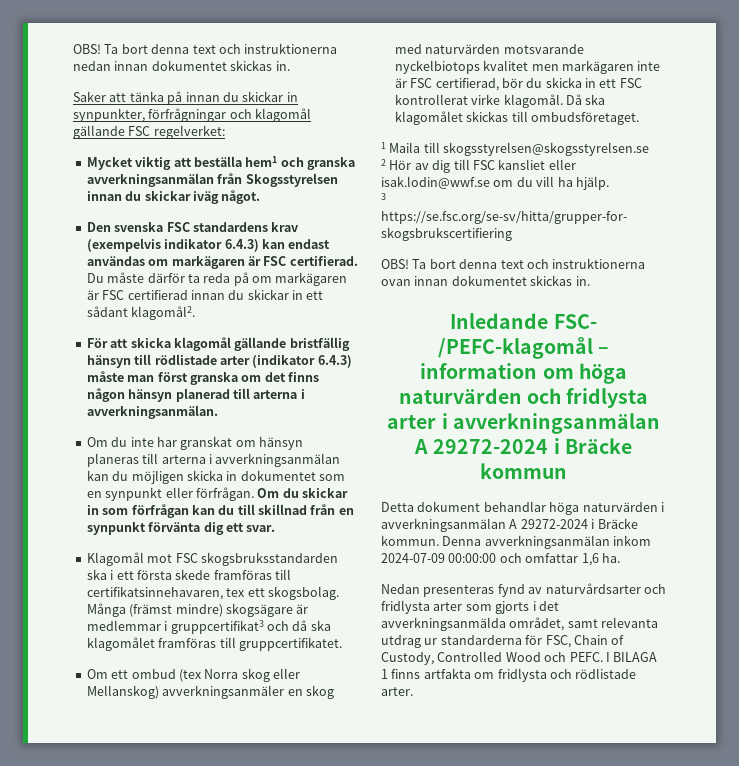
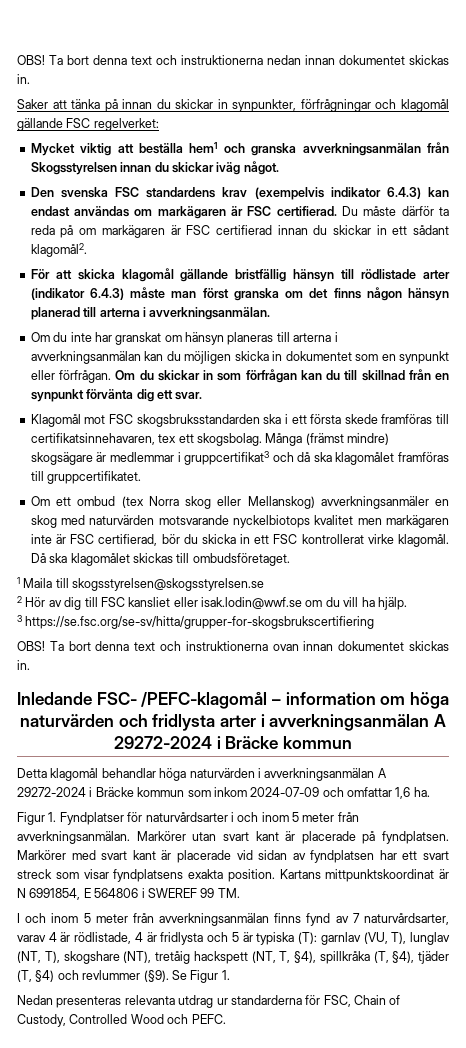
- Detta dokument behandlar höga naturvärden i avverkningsanmälan A 29272-2024 i Bräcke kommun. Denna avverkningsanmälan inkom 2024-07-09 00:00:00 och omfattar 1,6 ha.
+ Detta klagomål behandlar höga naturvärden i avverkningsanmälan A 29272-2024 i Bräcke kommun som inkom 2024-07-09 och omfattar 1,6 ha.
- Nedan presenteras fynd av naturvårdsarter och fridlysta arter som gjorts i det avverkningsanmälda området, samt relevanta utdrag ur standarderna för FSC, Chain of Custody, Controlled Wood och PEFC. I BILAGA 1 finns artfakta om fridlysta och rödlistade arter.
+ Figur 1. Fyndplatser för naturvårdsarter i och inom 5 meter från avverkningsanmälan. Markörer utan svart kant är placerade på fyndplatsen. Markörer med svart kant är placerade vid sidan av fyndplatsen har ett svart streck som visar fyndplatsens exakta position. Kartans mittpunktskoordinat är N 6991854, E 564806 i SWEREF 99 TM.
+ I och inom 5 meter från avverkningsanmälan finns fynd av 7 naturvårdsarter, varav 4 är rödlistade, 4 är fridlysta och 5 är typiska (T): garnlav (VU, T), lunglav (NT, T), skogshare (NT), tretåig hackspett (NT, T, §4), spillkråka (T, §4), tjäder (T, §4) och revlummer (§9). Se Figur 1.
+ Nedan presenteras relevanta utdrag ur standarderna för FSC, Chain of Custody, Controlled Wood och PEFC.

